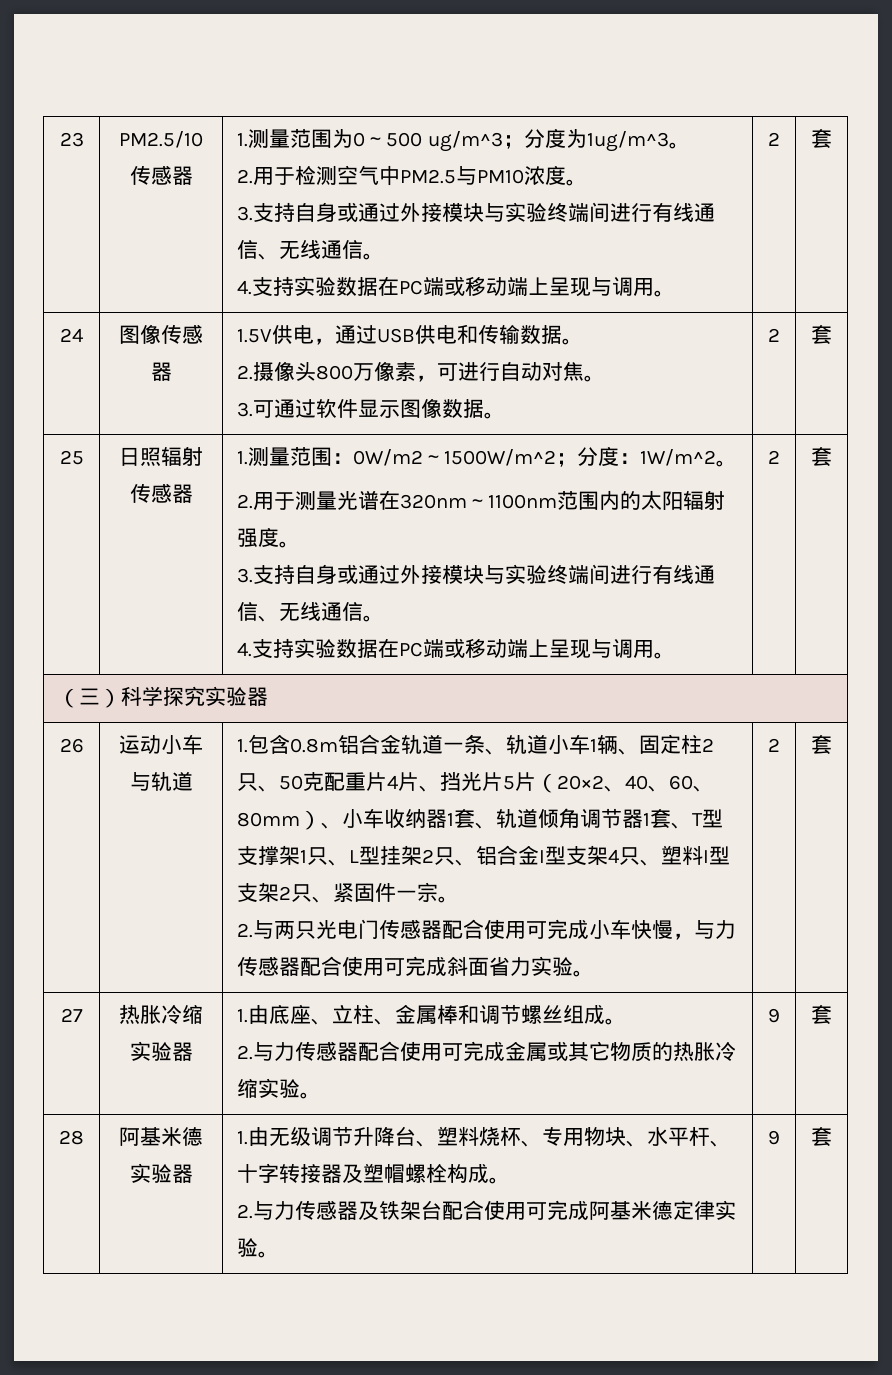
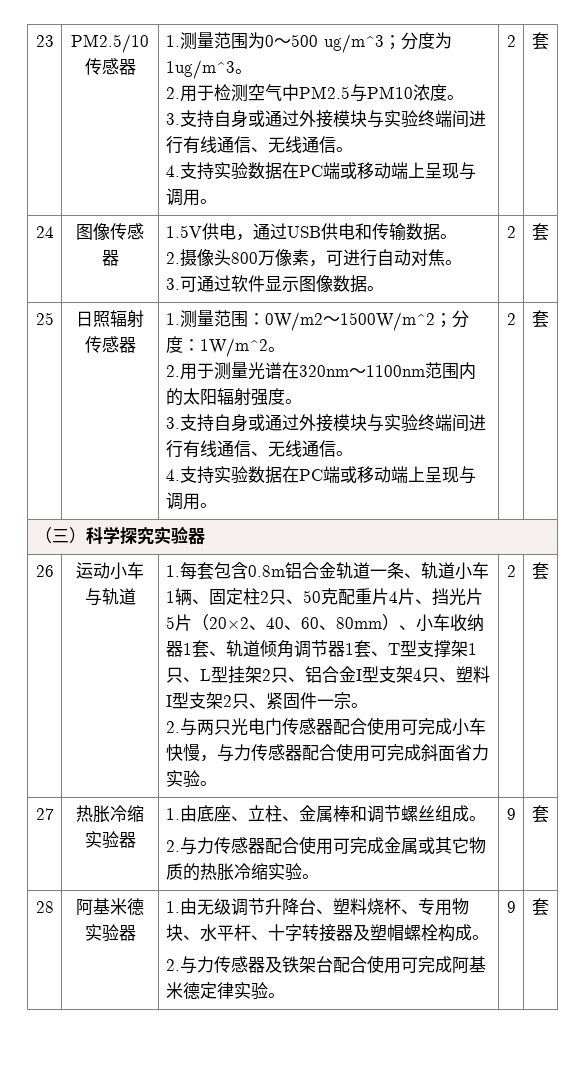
- 1.包含0.8m铝合金轨道一条、轨道小车1辆、固定柱2只、50克配重片4片、挡光片5片（20×2、40、60、80mm）、小车收纳器1套、轨道倾角调节器1套、T型支撑架1只、L型挂架2只、铝合金I型支架4只、塑料I型支架2只、紧固件一宗。
+ 1.每套包含0.8m铝合金轨道一条、轨道小车1辆、固定柱2只、50克配重片4片、挡光片5片（20×2、40、60、80mm）、小车收纳器1套、轨道倾角调节器1套、T型支撑架1只、L型挂架2只、铝合金I型支架4只、塑料I型支架2只、紧固件一宗。

